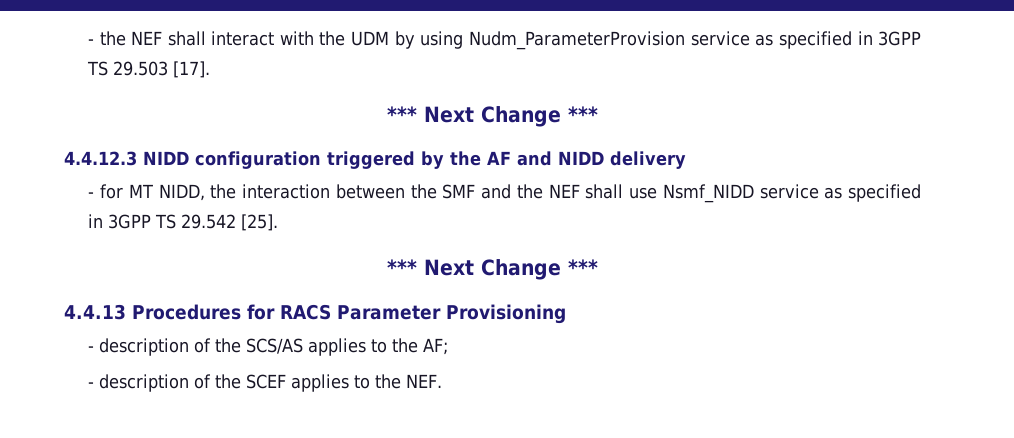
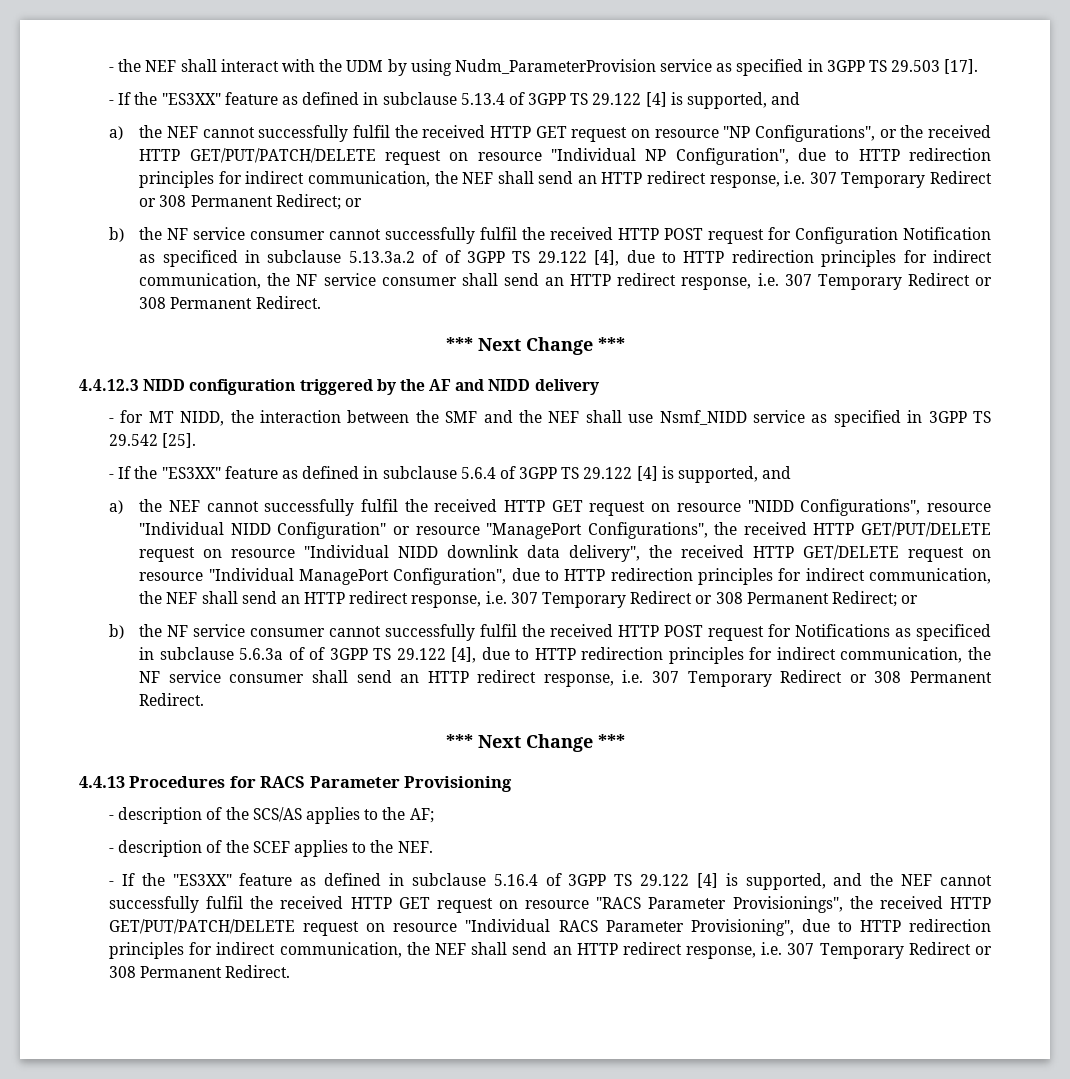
+ - If the "ES3XX" feature as defined in subclause 5.13.4 of 3GPP TS 29.122 [4] is supported, and
+ a) the NEF cannot successfully fulfil the received HTTP GET request on resource "NP Configurations", or the received HTTP GET/PUT/PATCH/DELETE request on resource "Individual NP Configuration", due to HTTP redirection principles for indirect communication, the NEF shall send an HTTP redirect response, i.e. 307 Temporary Redirect or 308 Permanent Redirect; or
+ b) the NF service consumer cannot successfully fulfil the received HTTP POST request for Configuration Notification as specificed in subclause 5.13.3a.2 of of 3GPP TS 29.122 [4], due to HTTP redirection principles for indirect communication, the NF service consumer shall send an HTTP redirect response, i.e. 307 Temporary Redirect or 308 Permanent Redirect.
+ - If the "ES3XX" feature as defined in subclause 5.6.4 of 3GPP TS 29.122 [4] is supported, and
+ a) the NEF cannot successfully fulfil the received HTTP GET request on resource "NIDD Configurations", resource "Individual NIDD Configuration" or resource "ManagePort Configurations", the received HTTP GET/PUT/DELETE request on resource "Individual NIDD downlink data delivery", the received HTTP GET/DELETE request on resource "Individual ManagePort Configuration", due to HTTP redirection principles for indirect communication, the NEF shall send an HTTP redirect response, i.e. 307 Temporary Redirect or 308 Permanent Redirect; or
+ b) the NF service consumer cannot successfully fulfil the received HTTP POST request for Notifications as specificed in subclause 5.6.3a of of 3GPP TS 29.122 [4], due to HTTP redirection principles for indirect communication, the NF service consumer shall send an HTTP redirect response, i.e. 307 Temporary Redirect or 308 Permanent Redirect.
+ - If the "ES3XX" feature as defined in subclause 5.16.4 of 3GPP TS 29.122 [4] is supported, and the NEF cannot successfully fulfil the received HTTP GET request on resource "RACS Parameter Provisionings", the received HTTP GET/PUT/PATCH/DELETE request on resource "Individual RACS Parameter Provisioning", due to HTTP redirection principles for indirect communication, the NEF shall send an HTTP redirect response, i.e. 307 Temporary Redirect or 308 Permanent Redirect.

